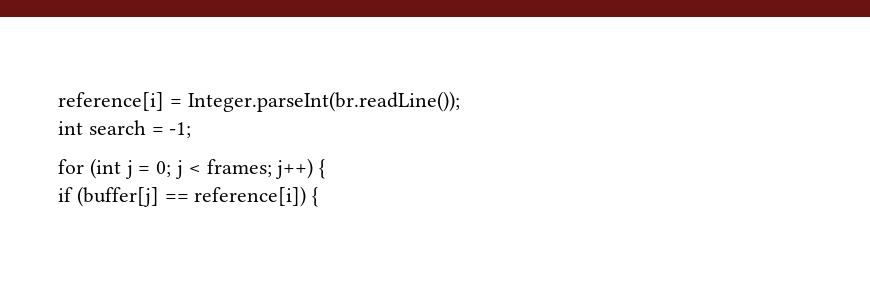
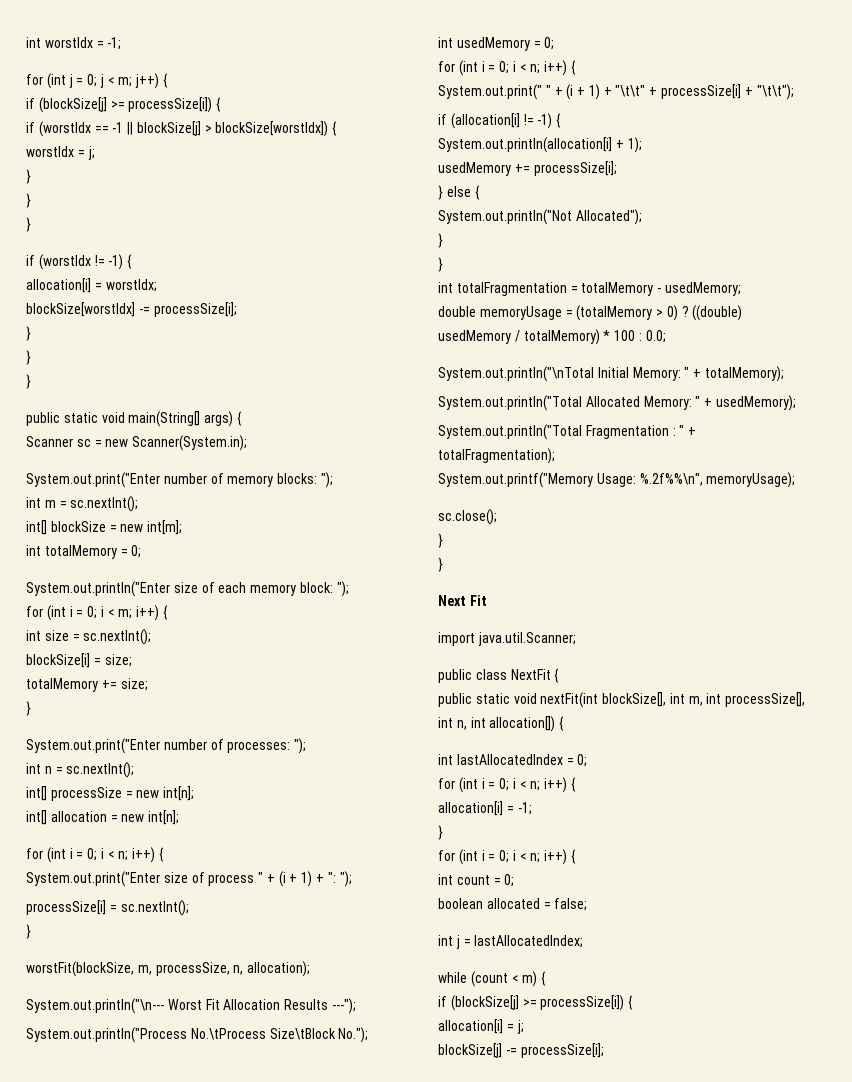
- reference[i] = Integer.parseInt(br.readLine());
- int search = -1;
+ int worstIdx = -1;
- for (int j = 0; j < frames; j++) {
- if (buffer[j] == reference[i]) {
+ for (int j = 0; j < m; j++) {
+ if (blockSize[j] >= processSize[i]) {
+ if (worstIdx == -1 || blockSize[j] > blockSize[worstIdx]) {
+ worstIdx = j;
+ }
+ }
+ }
+ if (worstIdx != -1) {
+ allocation[i] = worstIdx;
+ blockSize[worstIdx] -= processSize[i];
+ }
+ }
+ }
+ public static void main(String[] args) {
+ Scanner sc = new Scanner(System.in);
+ System.out.print("Enter number of memory blocks: ");
+ int m = sc.nextInt();
+ int[] blockSize = new int[m];
+ int totalMemory = 0;
+ System.out.println("Enter size of each memory block: ");
+ for (int i = 0; i < m; i++) {
+ int size = sc.nextInt();
+ blockSize[i] = size;
+ totalMemory += size;
+ }
+ System.out.print("Enter number of processes: ");
+ int n = sc.nextInt();
+ int[] processSize = new int[n];
+ int[] allocation = new int[n];
+ for (int i = 0; i < n; i++) {
+ System.out.print("Enter size of process " + (i + 1) + ": ");
+ processSize[i] = sc.nextInt();
+ }
+ worstFit(blockSize, m, processSize, n, allocation);
+ System.out.println("\n--- Worst Fit Allocation Results ---");
+ System.out.println("Process No.\tProcess Size\tBlock No.");
+ int usedMemory = 0;
+ for (int i = 0; i < n; i++) {
+ System.out.print(" " + (i + 1) + "\t\t" + processSize[i] + "\t\t");
+ if (allocation[i] != -1) {
+ System.out.println(allocation[i] + 1);
+ usedMemory += processSize[i];
+ } else {
+ System.out.println("Not Allocated");
+ }
+ }
+ int totalFragmentation = totalMemory - usedMemory;
+ double memoryUsage = (totalMemory > 0) ? ((double) usedMemory / totalMemory) * 100 : 0.0;
+ System.out.println("\nTotal Initial Memory: " + totalMemory);
+ System.out.println("Total Allocated Memory: " + usedMemory);
+ System.out.println("Total Fragmentation : " + totalFragmentation);
+ System.out.printf("Memory Usage: %.2f%%\n", memoryUsage);
+ sc.close();
+ }
+ }
+ Next Fit
+ import java.util.Scanner;
+ public class NextFit {
+ public static void nextFit(int blockSize[], int m, int processSize[], int n, int allocation[]) {
+ int lastAllocatedIndex = 0;
+ for (int i = 0; i < n; i++) {
+ allocation[i] = -1;
+ }
+ for (int i = 0; i < n; i++) {
+ int count = 0;
+ boolean allocated = false;
+ int j = lastAllocatedIndex;
+ while (count < m) {
+ if (blockSize[j] >= processSize[i]) {
+ allocation[i] = j;
+ blockSize[j] -= processSize[i];

